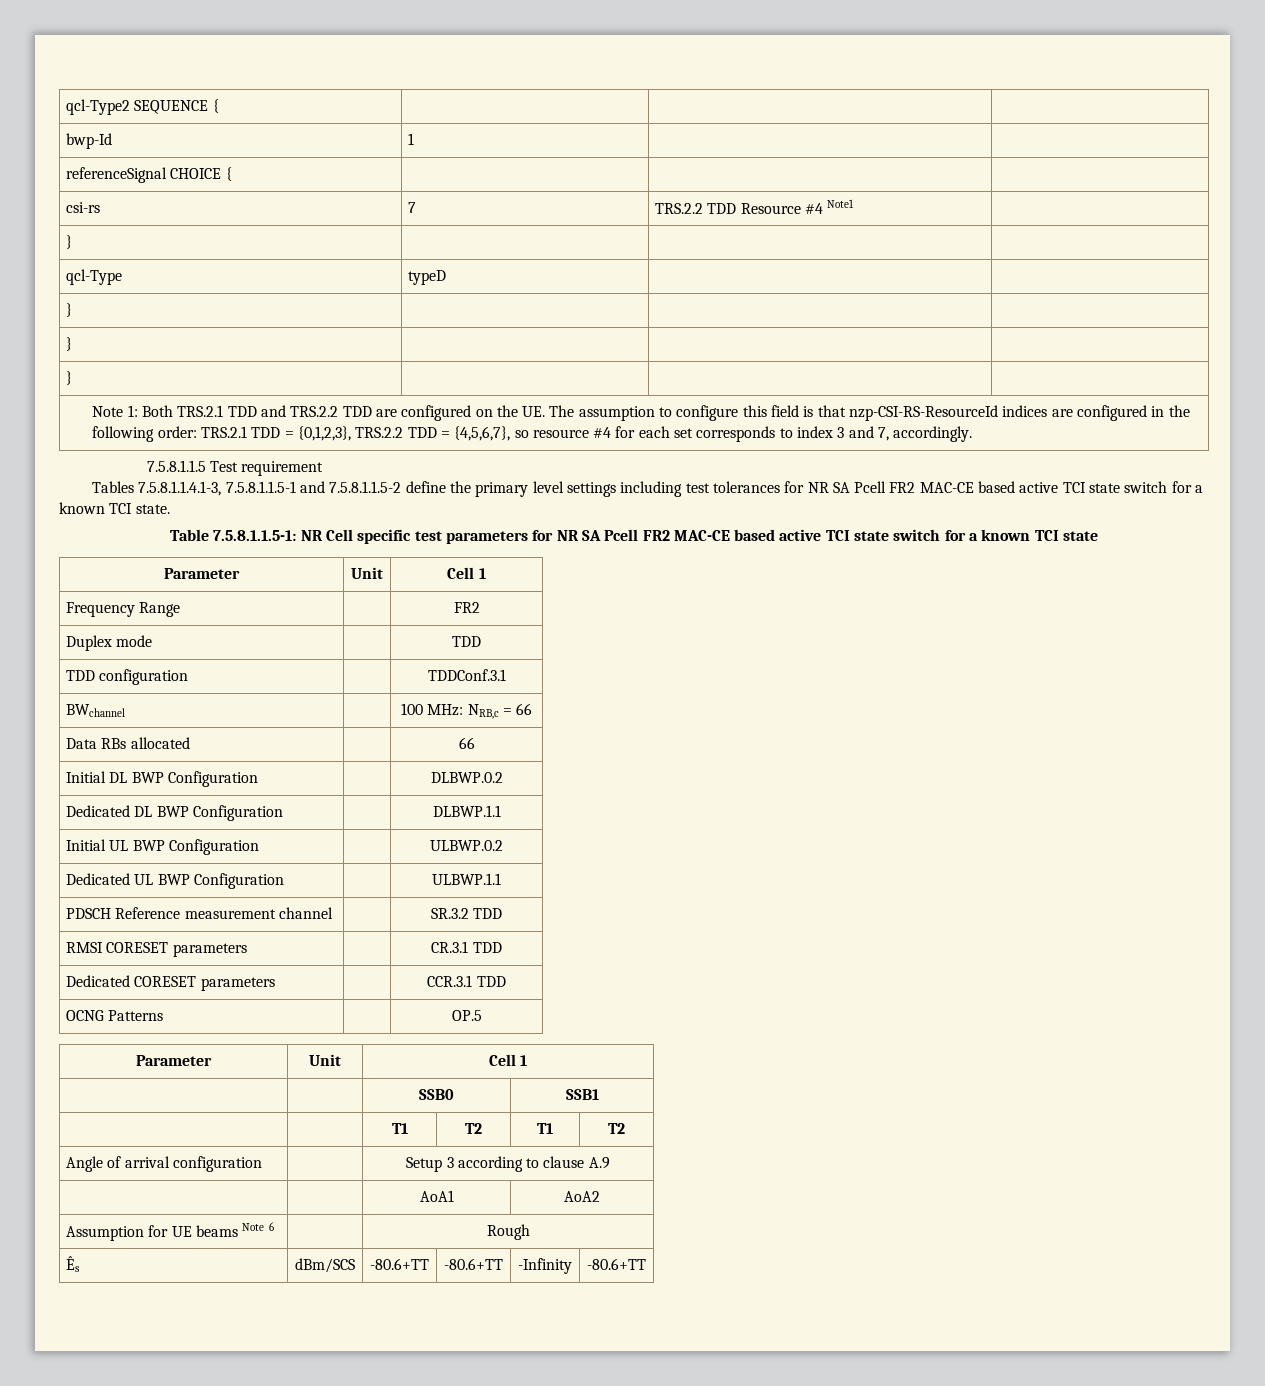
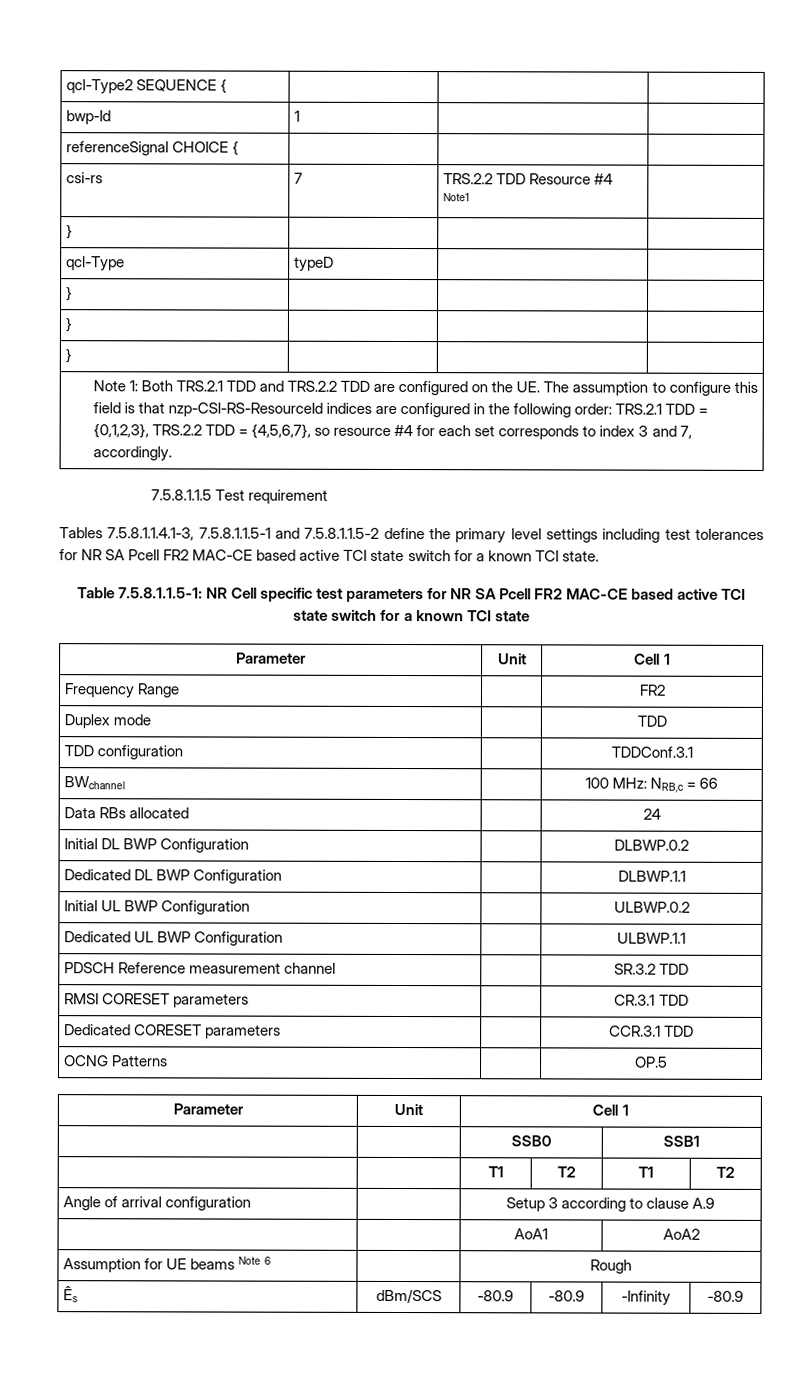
- Data RBs allocated | | 66
+ Data RBs allocated | | 24
- Ês | dBm/SCS | -80.6+TT | -80.6+TT | -Infinity | -80.6+TT
+ Ês | dBm/SCS | -80.9 | -80.9 | -Infinity | -80.9

